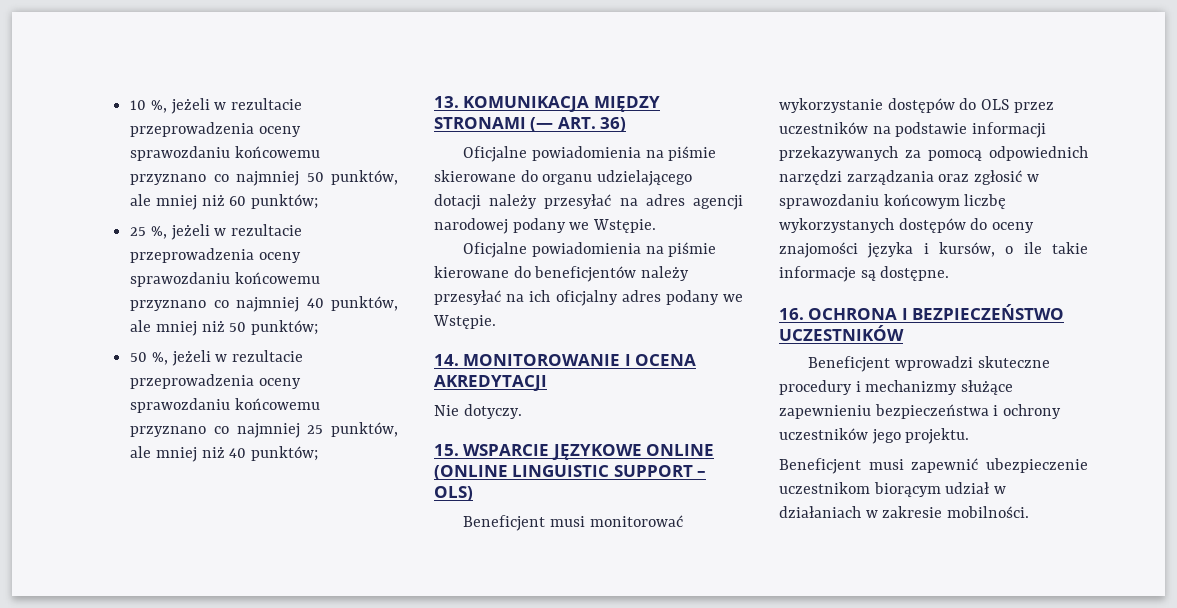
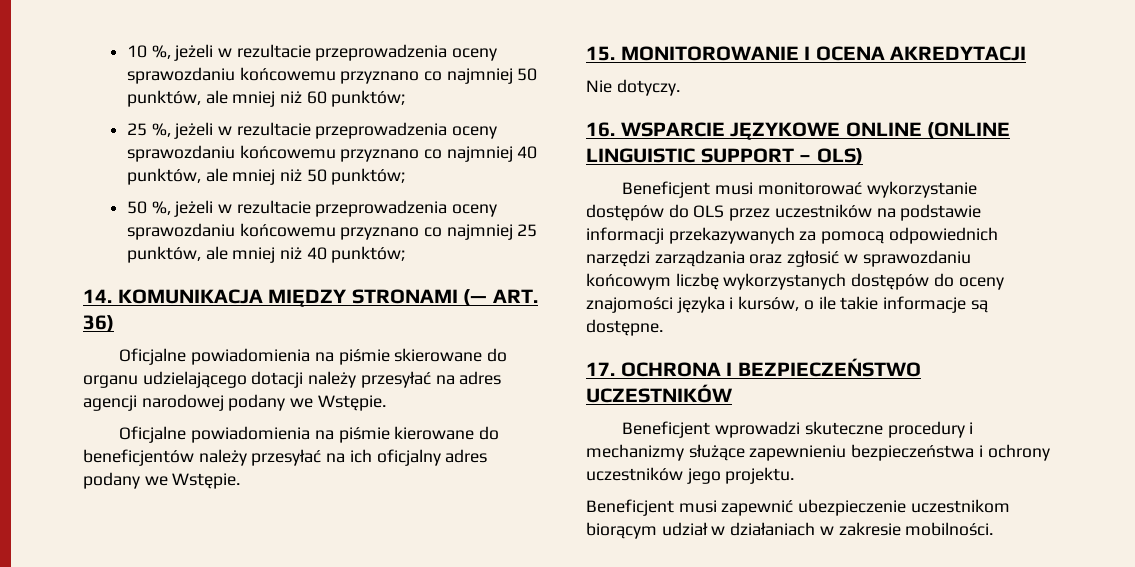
- 13. KOMUNIKACJA MIĘDZY STRONAMI (— ART. 36)
+ 14. KOMUNIKACJA MIĘDZY STRONAMI (— ART. 36)
- 14. MONITOROWANIE I OCENA AKREDYTACJI
+ 15. MONITOROWANIE I OCENA AKREDYTACJI
- 15. WSPARCIE JĘZYKOWE ONLINE (ONLINE LINGUISTIC SUPPORT – OLS)
+ 16. WSPARCIE JĘZYKOWE ONLINE (ONLINE LINGUISTIC SUPPORT – OLS)
- 16. OCHRONA I BEZPIECZEŃSTWO UCZESTNIKÓW
+ 17. OCHRONA I BEZPIECZEŃSTWO UCZESTNIKÓW

